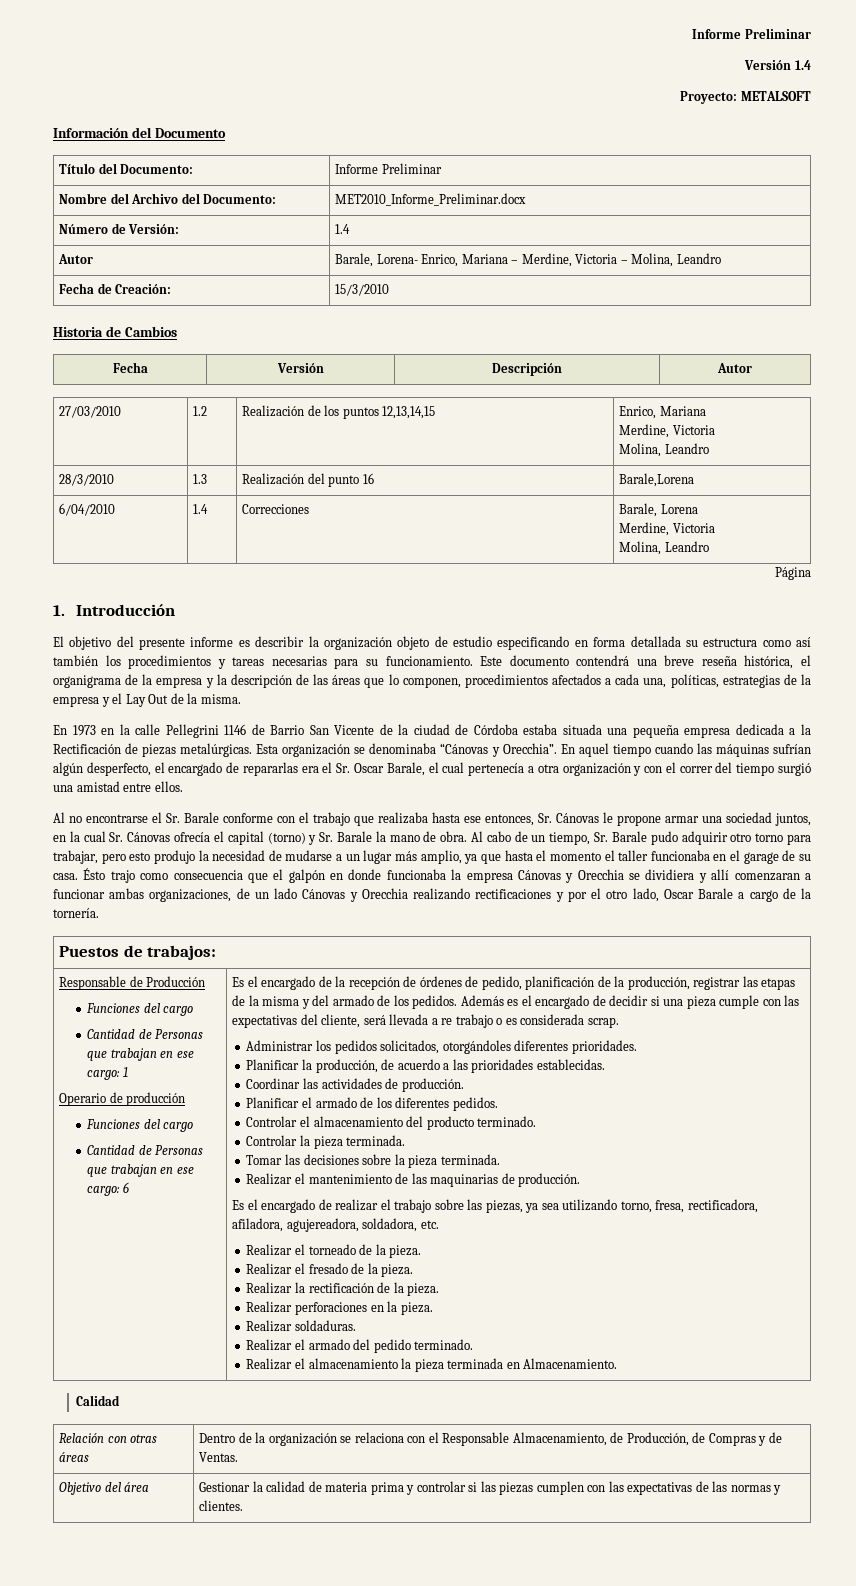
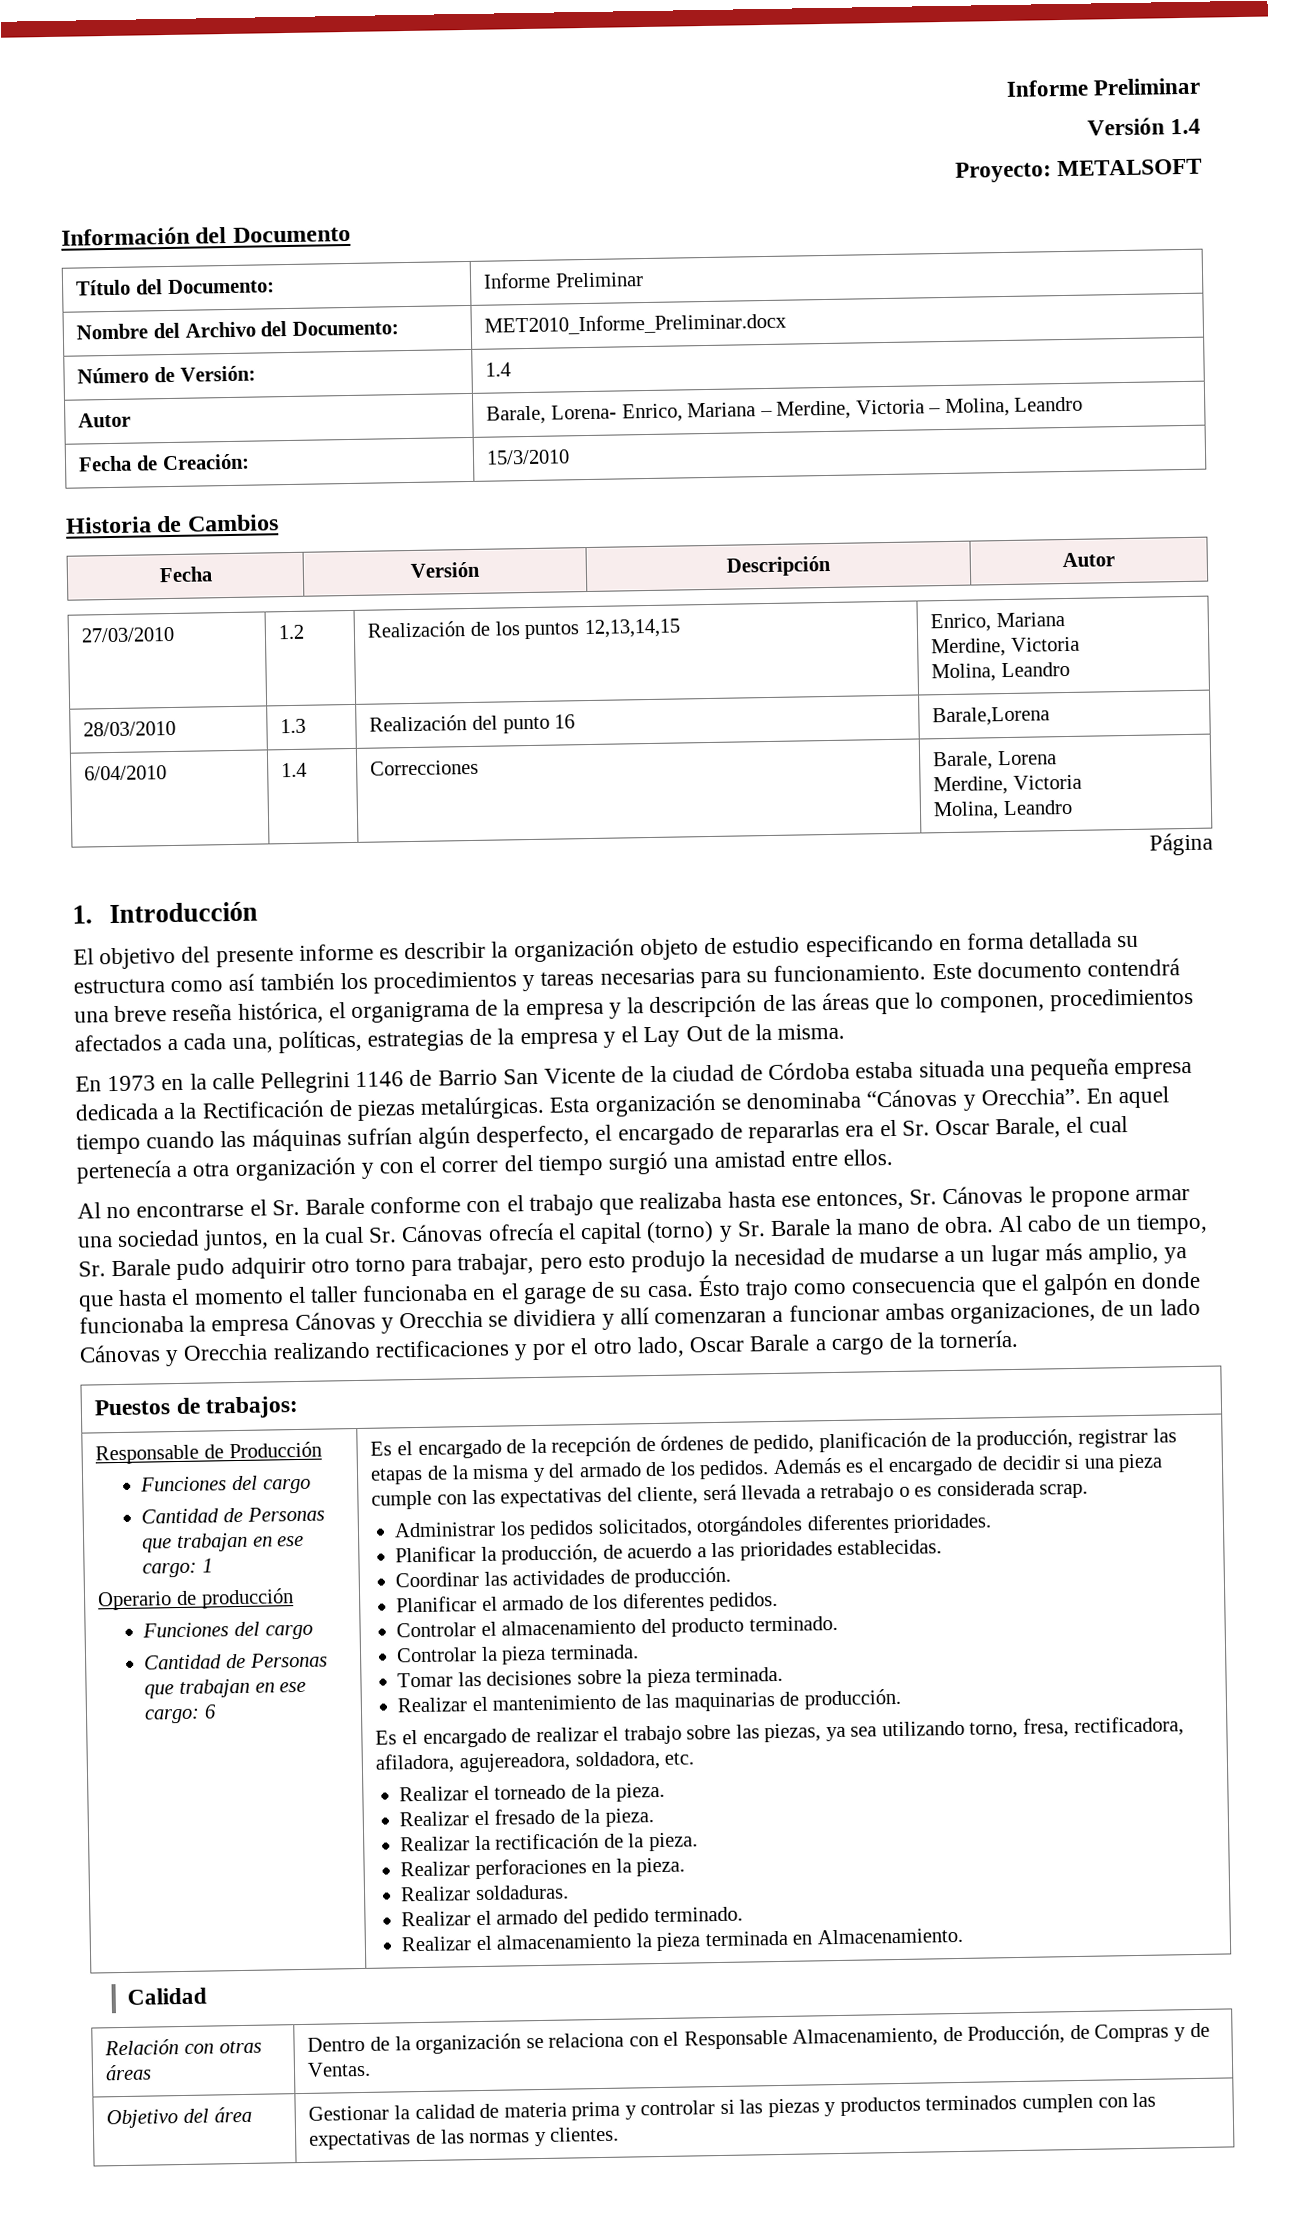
- 28/3/2010 | 1.3 | Realización del punto 16 | Barale,Lorena
+ 28/03/2010 | 1.3 | Realización del punto 16 | Barale,Lorena
- Además es el encargado de decidir si una pieza cumple con las expectativas del cliente, será llevada a re trabajo o es considerada scrap.
+ Además es el encargado de decidir si una pieza cumple con las expectativas del cliente, será llevada a retrabajo o es considerada scrap.
- Objetivo del área | Gestionar la calidad de materia prima y controlar si las piezas cumplen con las expectativas de las normas y clientes.
+ Objetivo del área | Gestionar la calidad de materia prima y controlar si las piezas y productos terminados cumplen con las expectativas de las normas y clientes.

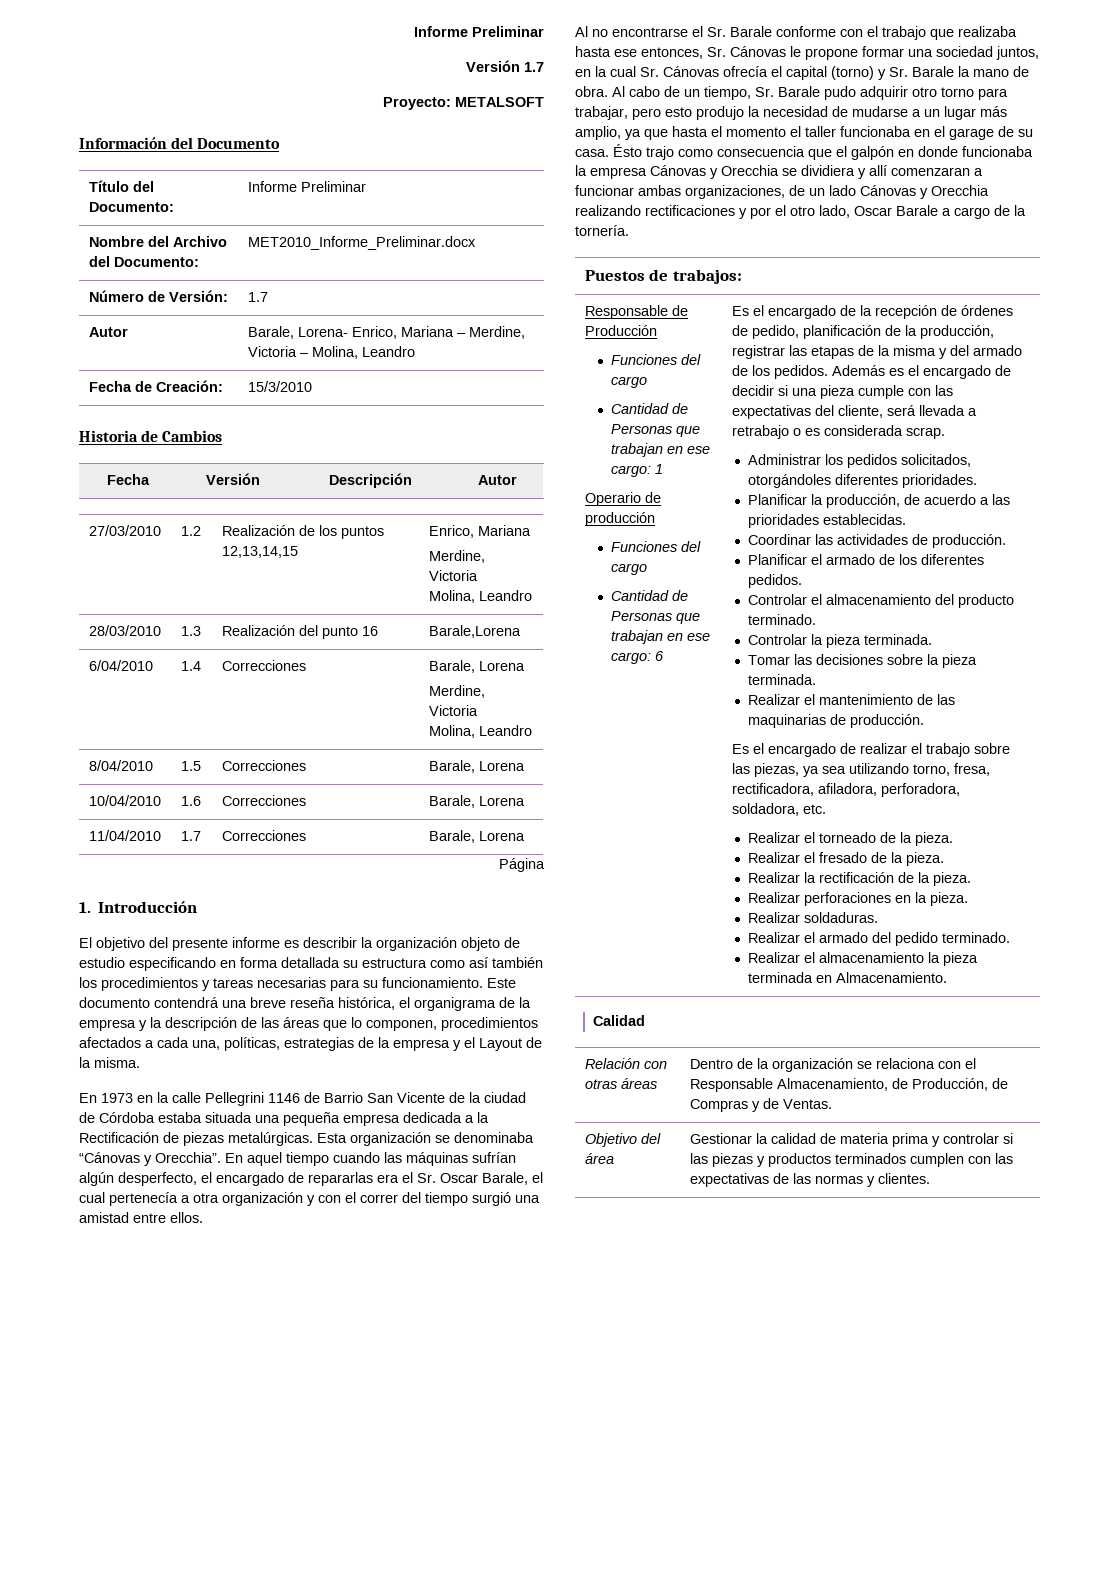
- Versión 1.4
+ Versión 1.7
- Número de Versión: | 1.4
+ Número de Versión: | 1.7
+ 8/04/2010 | 1.5 | Correcciones | Barale, Lorena
+ 10/04/2010 | 1.6 | Correcciones | Barale, Lorena
+ 11/04/2010 | 1.7 | Correcciones | Barale, Lorena
- Este documento contendrá una breve reseña histórica, el organigrama de la empresa y la descripción de las áreas que lo componen, procedimientos afectados a cada una, políticas, estrategias de la empresa y el Lay Out de la misma.
+ Este documento contendrá una breve reseña histórica, el organigrama de la empresa y la descripción de las áreas que lo componen, procedimientos afectados a cada una, políticas, estrategias de la empresa y el Layout de la misma.
- Al no encontrarse el Sr. Barale conforme con el trabajo que realizaba hasta ese entonces, Sr. Cánovas le propone armar una sociedad juntos, en la cual Sr. Cánovas ofrecía el capital (torno) y Sr. Barale la mano de obra.
+ Al no encontrarse el Sr. Barale conforme con el trabajo que realizaba hasta ese entonces, Sr. Cánovas le propone formar una sociedad juntos, en la cual Sr. Cánovas ofrecía el capital (torno) y Sr. Barale la mano de obra.
- Es el encargado de realizar el trabajo sobre las piezas, ya sea utilizando torno, fresa, rectificadora, afiladora, agujereadora, soldadora, etc.
+ Es el encargado de realizar el trabajo sobre las piezas, ya sea utilizando torno, fresa, rectificadora, afiladora, perforadora, soldadora, etc.

